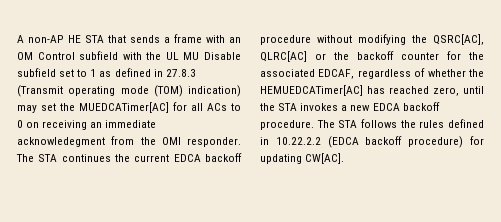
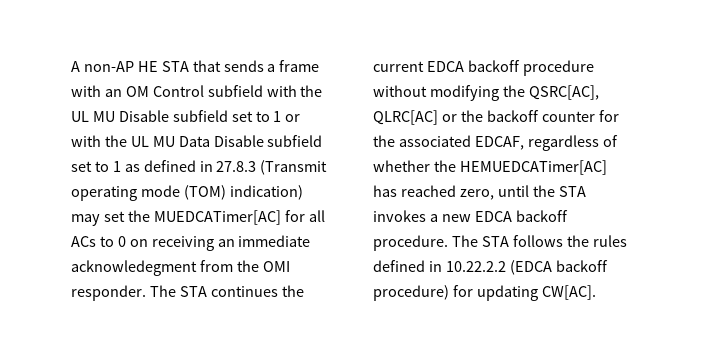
- A non-AP HE STA that sends a frame with an OM Control subfield with the UL MU Disable subfield set to 1 as defined in 27.8.3 (Transmit operating mode (TOM) indication) may set the MUEDCATimer[AC] for all ACs to 0 on receiving an immediate acknowledegment from the OMI responder.
+ A non-AP HE STA that sends a frame with an OM Control subfield with the UL MU Disable subfield set to 1 or with the UL MU Data Disable subfield set to 1 as defined in 27.8.3 (Transmit operating mode (TOM) indication) may set the MUEDCATimer[AC] for all ACs to 0 on receiving an immediate acknowledegment from the OMI responder.

